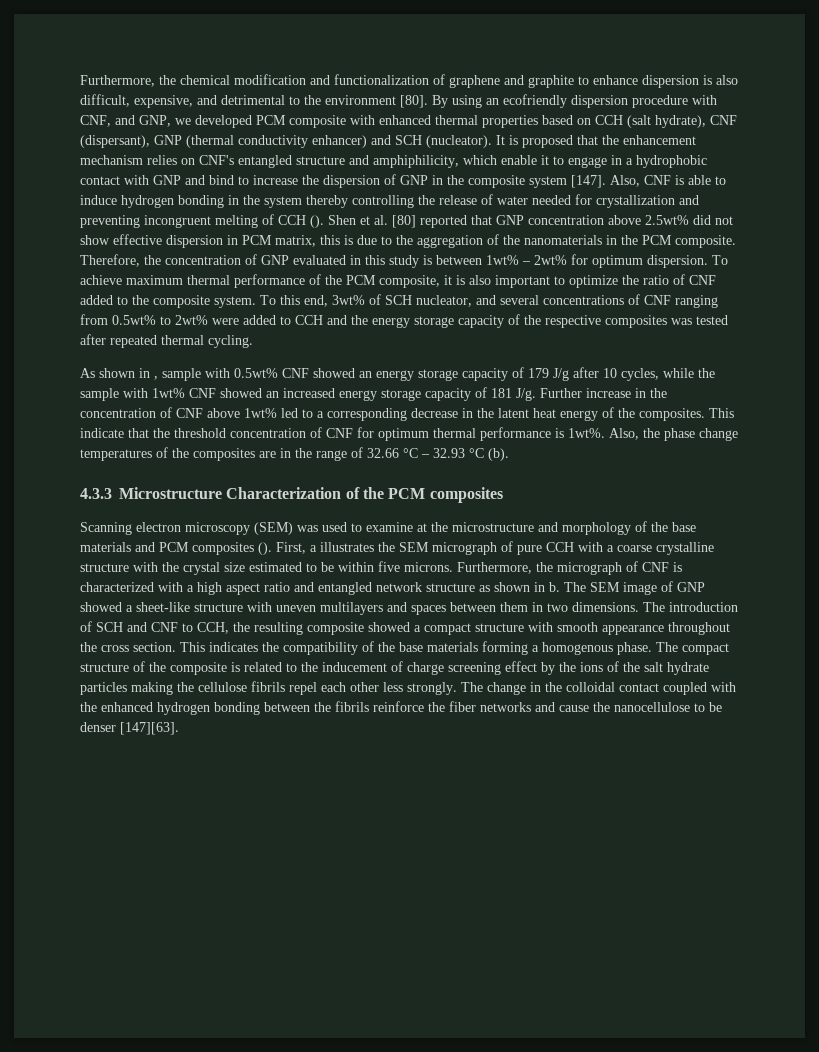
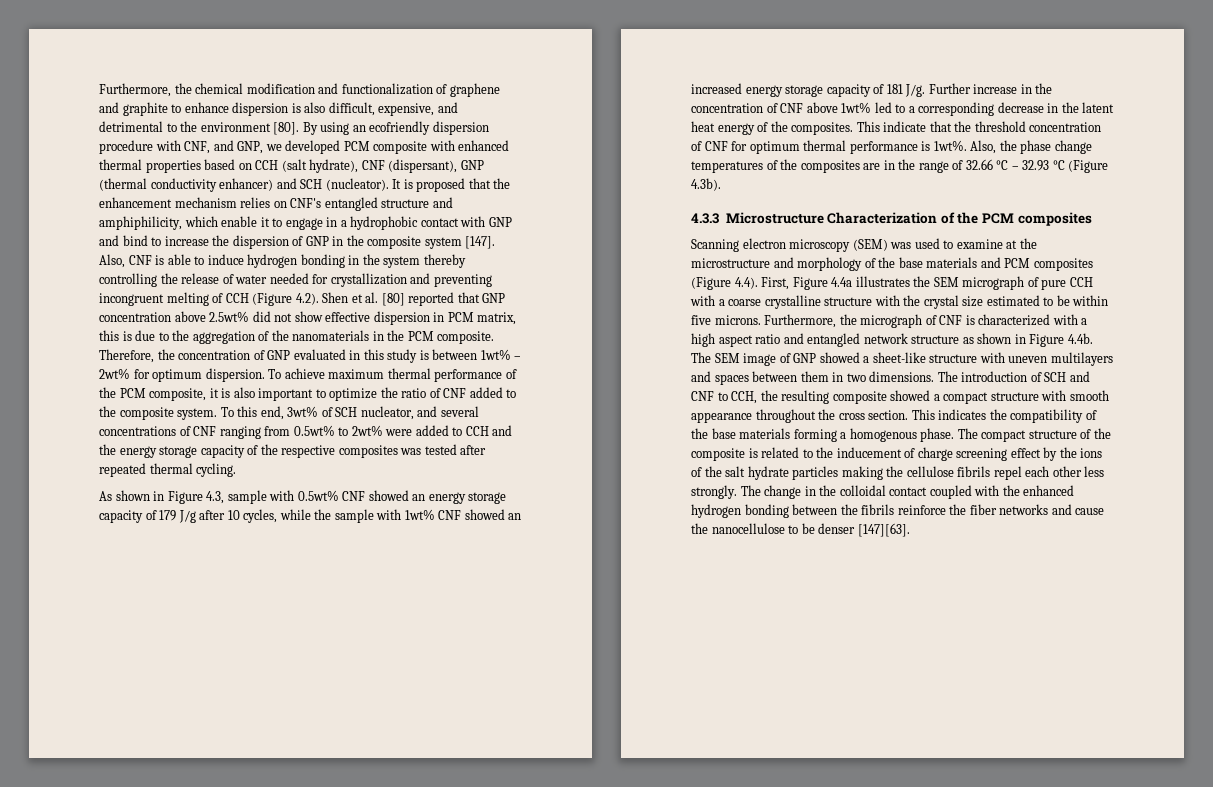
- Also, CNF is able to induce hydrogen bonding in the system thereby controlling the release of water needed for crystallization and preventing incongruent melting of CCH (). Shen et al. [80] reported that GNP concentration above 2.5wt% did not show effective dispersion in PCM matrix, this is due to the aggregation of the nanomaterials in the PCM composite.
+ Also, CNF is able to induce hydrogen bonding in the system thereby controlling the release of water needed for crystallization and preventing incongruent melting of CCH (Figure 4.2). Shen et al. [80] reported that GNP concentration above 2.5wt% did not show effective dispersion in PCM matrix, this is due to the aggregation of the nanomaterials in the PCM composite.
- As shown in , sample with 0.5wt% CNF showed an energy storage capacity of 179 J/g after 10 cycles, while the sample with 1wt% CNF showed an increased energy storage capacity of 181 J/g. Further increase in the concentration of CNF above 1wt% led to a corresponding decrease in the latent heat energy of the composites.
+ As shown in Figure 4.3, sample with 0.5wt% CNF showed an energy storage capacity of 179 J/g after 10 cycles, while the sample with 1wt% CNF showed an increased energy storage capacity of 181 J/g. Further increase in the concentration of CNF above 1wt% led to a corresponding decrease in the latent heat energy of the composites.
- Also, the phase change temperatures of the composites are in the range of 32.66 °C – 32.93 °C (b).
+ Also, the phase change temperatures of the composites are in the range of 32.66 °C – 32.93 °C (Figure 4.3b).
- Scanning electron microscopy (SEM) was used to examine at the microstructure and morphology of the base materials and PCM composites (). First, a illustrates the SEM micrograph of pure CCH with a coarse crystalline structure with the crystal size estimated to be within five microns.
+ Scanning electron microscopy (SEM) was used to examine at the microstructure and morphology of the base materials and PCM composites (Figure 4.4). First, Figure 4.4a illustrates the SEM micrograph of pure CCH with a coarse crystalline structure with the crystal size estimated to be within five microns.
- Furthermore, the micrograph of CNF is characterized with a high aspect ratio and entangled network structure as shown in b. The SEM image of GNP showed a sheet-like structure with uneven multilayers and spaces between them in two dimensions.
+ Furthermore, the micrograph of CNF is characterized with a high aspect ratio and entangled network structure as shown in Figure 4.4b. The SEM image of GNP showed a sheet-like structure with uneven multilayers and spaces between them in two dimensions.

